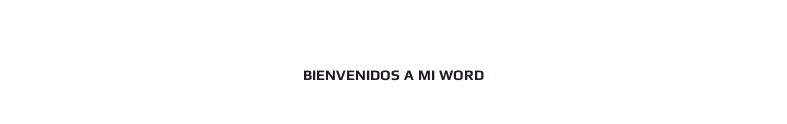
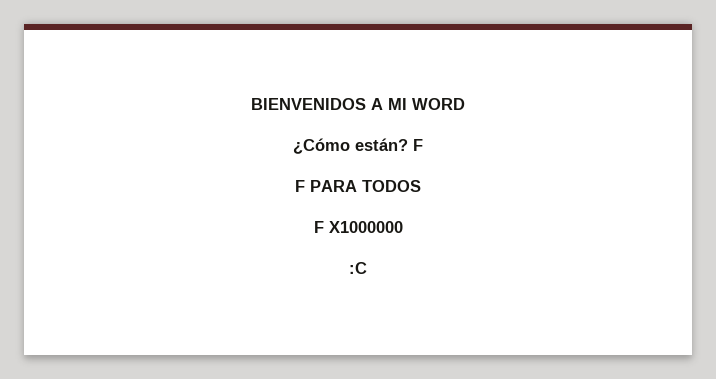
+ ¿Cómo están? F
+ F PARA TODOS
+ F X1000000
+ :C

